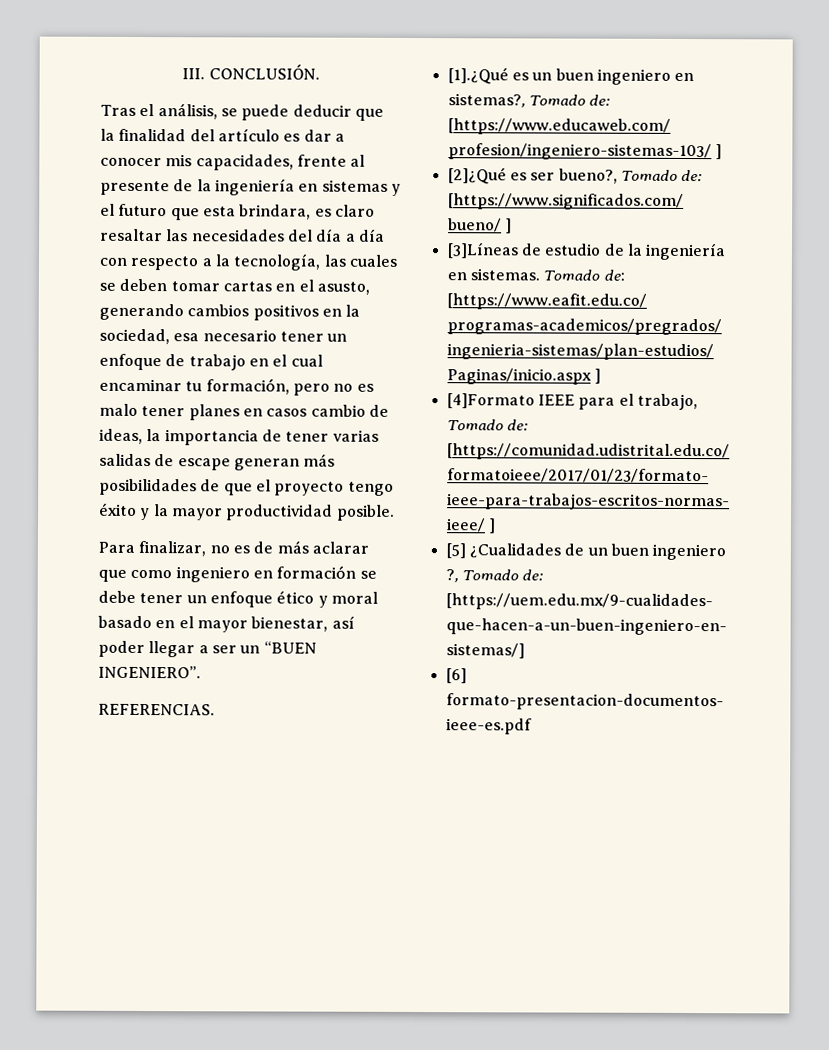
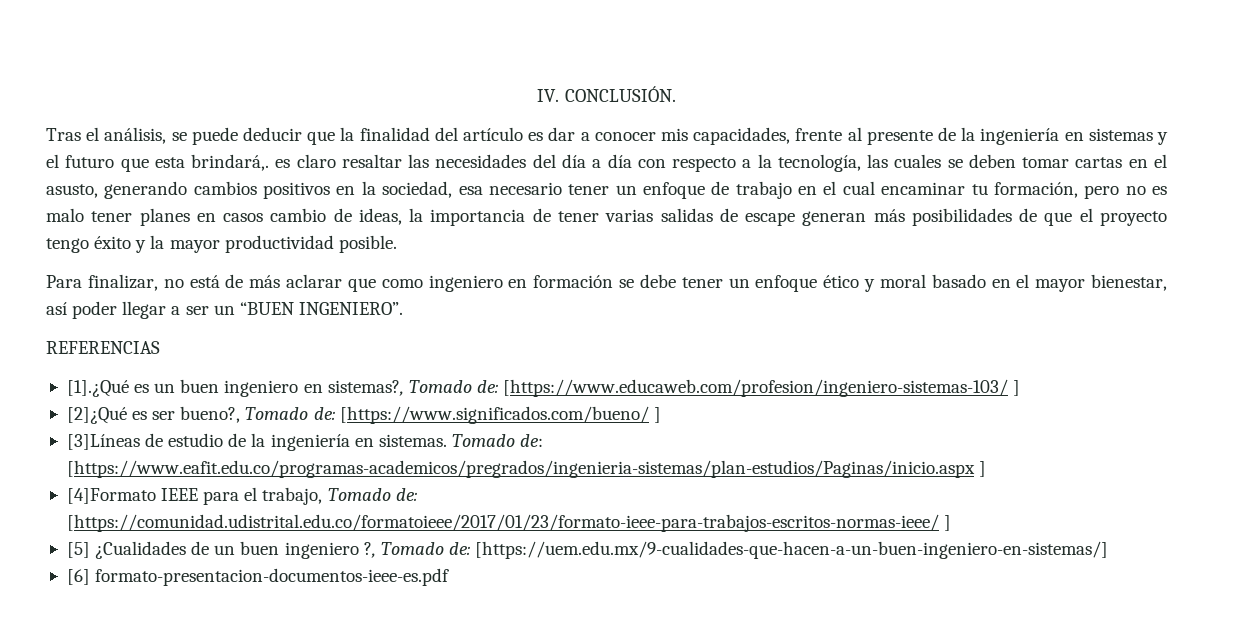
- III. CONCLUSIÓN.
+ IV. CONCLUSIÓN.
- Tras el análisis, se puede deducir que la finalidad del artículo es dar a conocer mis capacidades, frente al presente de la ingeniería en sistemas y el futuro que esta brindara, es claro resaltar las necesidades del día a día con respecto a la tecnología, las cuales se deben tomar cartas en el asusto, generando cambios positivos en la sociedad, esa necesario tener un enfoque de trabajo en el cual encaminar tu formación, pero no es malo tener planes en casos cambio de ideas, la importancia de tener varias salidas de escape generan más posibilidades de que el proyecto tengo éxito y la mayor productividad posible.
+ Tras el análisis, se puede deducir que la finalidad del artículo es dar a conocer mis capacidades, frente al presente de la ingeniería en sistemas y el futuro que esta brindará,. es claro resaltar las necesidades del día a día con respecto a la tecnología, las cuales se deben tomar cartas en el asusto, generando cambios positivos en la sociedad, esa necesario tener un enfoque de trabajo en el cual encaminar tu formación, pero no es malo tener planes en casos cambio de ideas, la importancia de tener varias salidas de escape generan más posibilidades de que el proyecto tengo éxito y la mayor productividad posible.
- Para finalizar, no es de más aclarar que como ingeniero en formación se debe tener un enfoque ético y moral basado en el mayor bienestar, así poder llegar a ser un “BUEN INGENIERO”.
+ Para finalizar, no está de más aclarar que como ingeniero en formación se debe tener un enfoque ético y moral basado en el mayor bienestar, así poder llegar a ser un “BUEN INGENIERO”.
- REFERENCIAS.
+ REFERENCIAS

